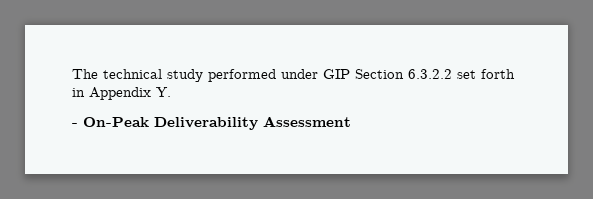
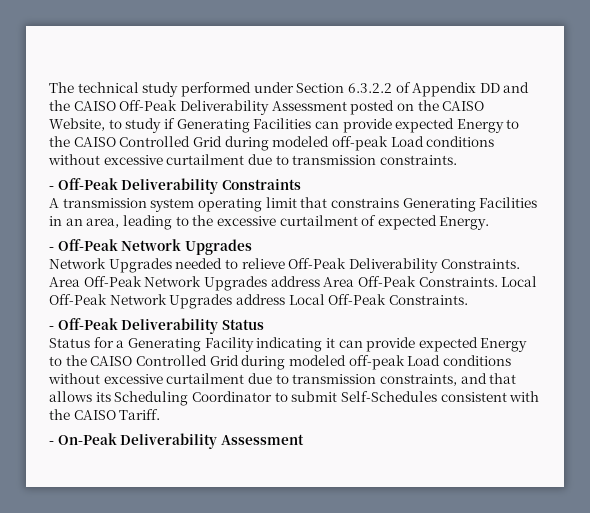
- The technical study performed under GIP Section 6.3.2.2 set forth in Appendix Y.
+ The technical study performed under Section 6.3.2.2 of Appendix DD and the CAISO Off-Peak Deliverability Assessment posted on the CAISO Website, to study if Generating Facilities can provide expected Energy to the CAISO Controlled Grid during modeled off-peak Load conditions without excessive curtailment due to transmission constraints.
+ - Off-Peak Deliverability Constraints
+ A transmission system operating limit that constrains Generating Facilities in an area, leading to the excessive curtailment of expected Energy.
+ - Off-Peak Network Upgrades
+ Network Upgrades needed to relieve Off-Peak Deliverability Constraints. Area Off-Peak Network Upgrades address Area Off-Peak Constraints. Local Off-Peak Network Upgrades address Local Off-Peak Constraints.
+ - Off-Peak Deliverability Status
+ Status for a Generating Facility indicating it can provide expected Energy to the CAISO Controlled Grid during modeled off-peak Load conditions without excessive curtailment due to transmission constraints, and that allows its Scheduling Coordinator to submit Self-Schedules consistent with the CAISO Tariff.

